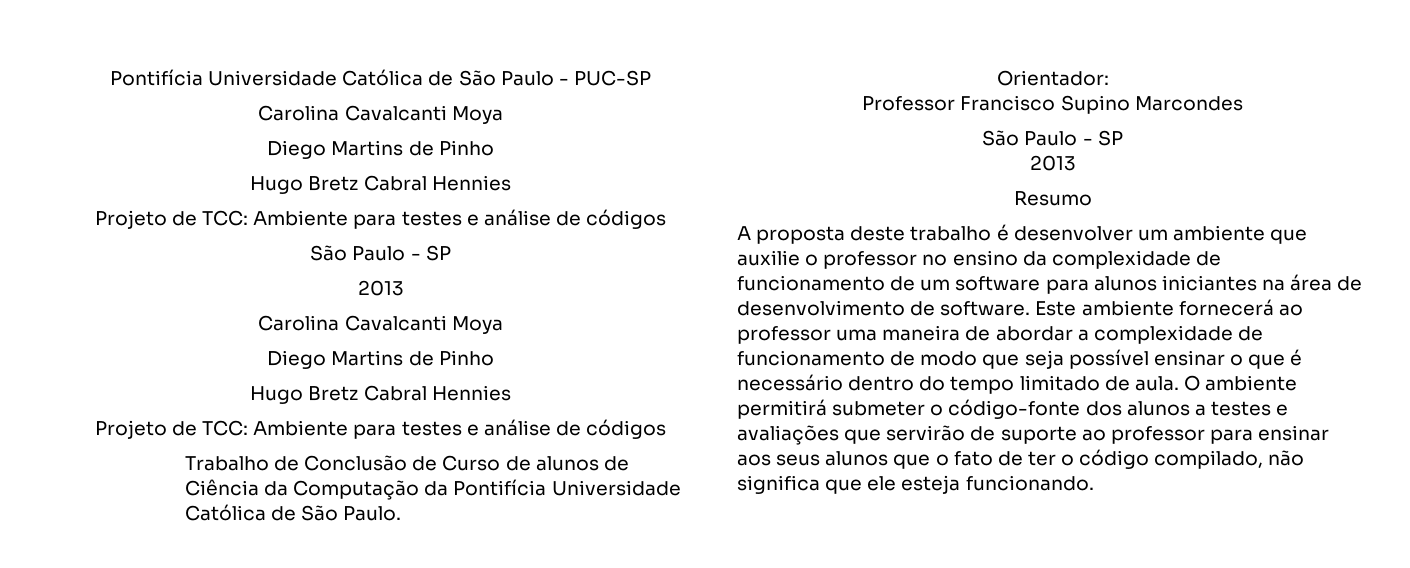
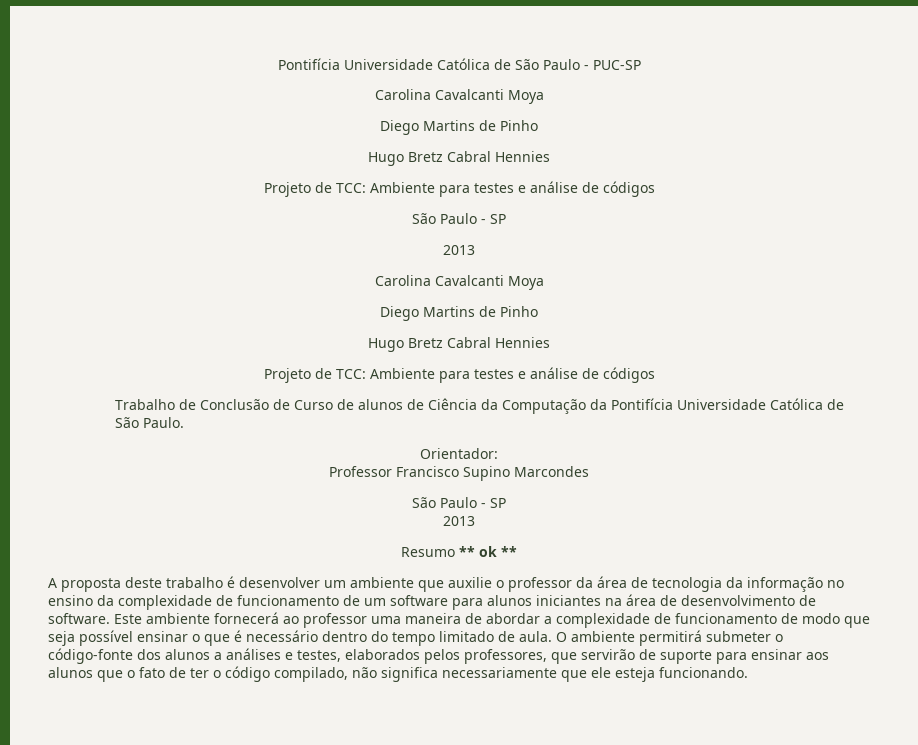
- Resumo
+ Resumo ** ok **
- A proposta deste trabalho é desenvolver um ambiente que auxilie o professor no ensino da complexidade de funcionamento de um software para alunos iniciantes na área de desenvolvimento de software.
+ A proposta deste trabalho é desenvolver um ambiente que auxilie o professor da área de tecnologia da informação no ensino da complexidade de funcionamento de um software para alunos iniciantes na área de desenvolvimento de software.
- O ambiente permitirá submeter o código-fonte dos alunos a testes e avaliações que servirão de suporte ao professor para ensinar aos seus alunos que o fato de ter o código compilado, não significa que ele esteja funcionando.
+ O ambiente permitirá submeter o código-fonte dos alunos a análises e testes, elaborados pelos professores, que servirão de suporte para ensinar aos alunos que o fato de ter o código compilado, não significa necessariamente que ele esteja funcionando.

